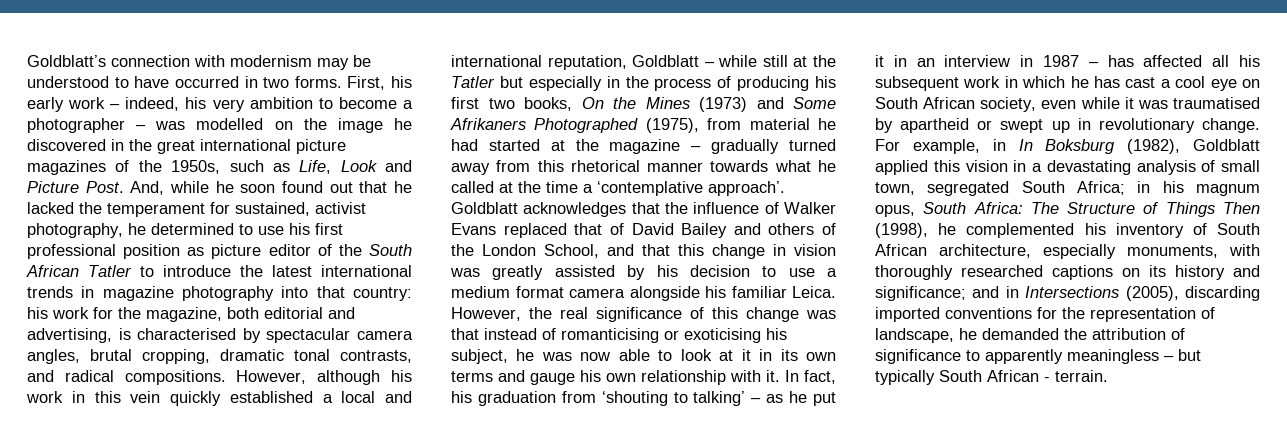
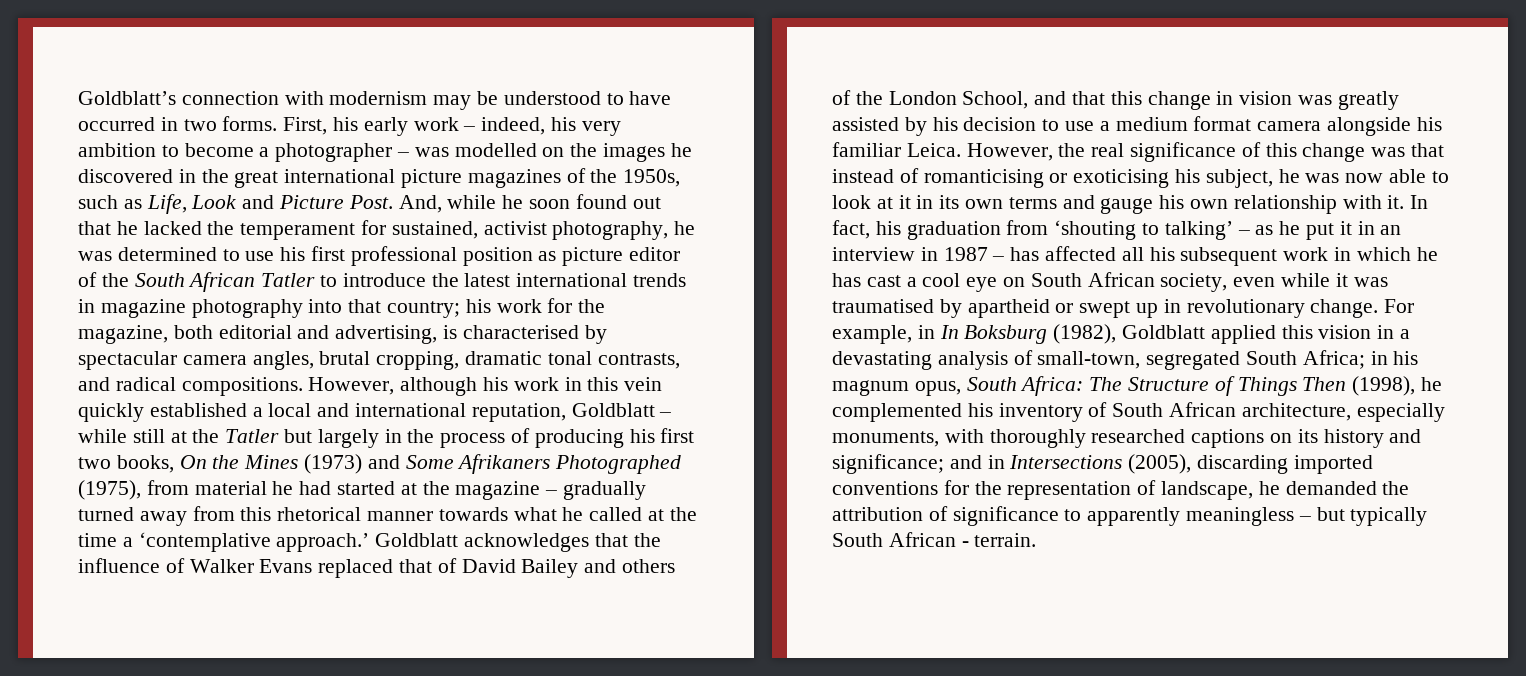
- First, his early work – indeed, his very ambition to become a photographer – was modelled on the image he discovered in the great international picture magazines of the 1950s, such as Life, Look and Picture Post.
+ First, his early work – indeed, his very ambition to become a photographer – was modelled on the images he discovered in the great international picture magazines of the 1950s, such as Life, Look and Picture Post.
- And, while he soon found out that he lacked the temperament for sustained, activist photography, he determined to use his first professional position as picture editor of the South African Tatler to introduce the latest international trends in magazine photography into that country:
+ And, while he soon found out that he lacked the temperament for sustained, activist photography, he was determined to use his first professional position as picture editor of the South African Tatler to introduce the latest international trends in magazine photography into that country;
- However, although his work in this vein quickly established a local and international reputation, Goldblatt – while still at the Tatler but especially in the process of producing his first two books, On the Mines (1973) and Some Afrikaners Photographed (1975), from material he had started at the magazine – gradually turned away from this rhetorical manner towards what he called at the time a ‘contemplative approach’.
+ However, although his work in this vein quickly established a local and international reputation, Goldblatt – while still at the Tatler but largely in the process of producing his first two books, On the Mines (1973) and Some Afrikaners Photographed (1975), from material he had started at the magazine – gradually turned away from this rhetorical manner towards what he called at the time a ‘contemplative approach.’
- For example, in In Boksburg (1982), Goldblatt applied this vision in a devastating analysis of small town, segregated South Africa;
+ For example, in In Boksburg (1982), Goldblatt applied this vision in a devastating analysis of small-town, segregated South Africa;

